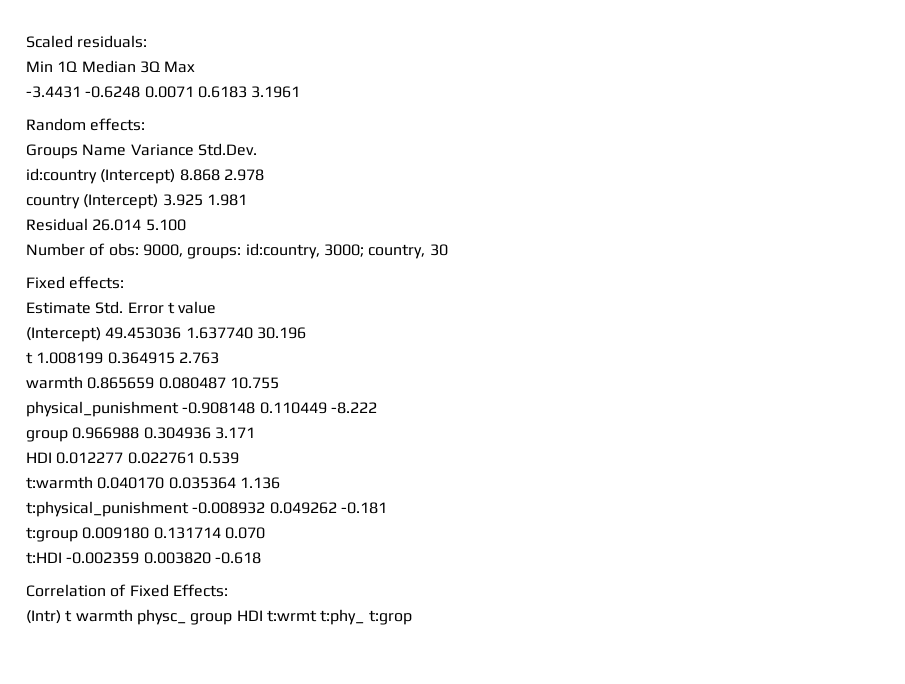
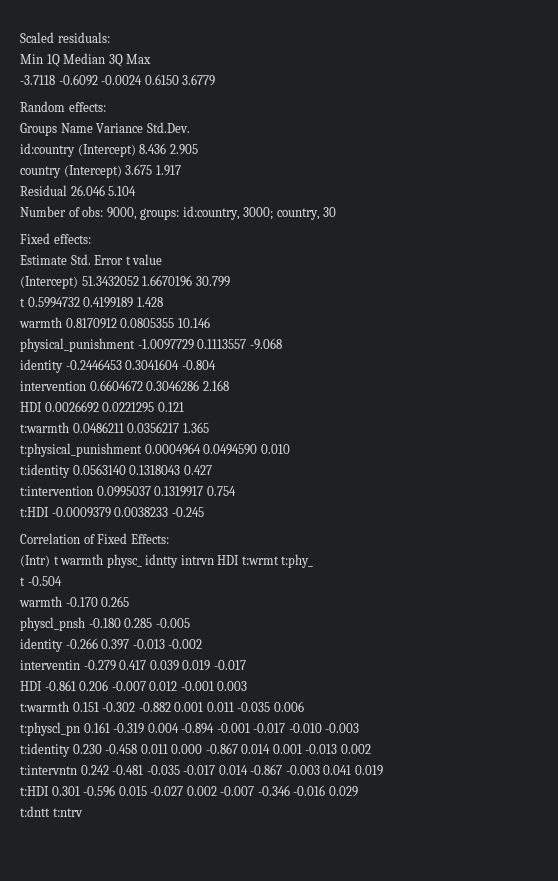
- -3.4431 -0.6248 0.0071 0.6183 3.1961
+ -3.7118 -0.6092 -0.0024 0.6150 3.6779
- id:country (Intercept) 8.868 2.978
+ id:country (Intercept) 8.436 2.905
- country (Intercept) 3.925 1.981
+ country (Intercept) 3.675 1.917
- Residual 26.014 5.100
+ Residual 26.046 5.104
- (Intercept) 49.453036 1.637740 30.196
- t 1.008199 0.364915 2.763
- warmth 0.865659 0.080487 10.755
- physical_punishment -0.908148 0.110449 -8.222
- group 0.966988 0.304936 3.171
- HDI 0.012277 0.022761 0.539
- t:warmth 0.040170 0.035364 1.136
- t:physical_punishment -0.008932 0.049262 -0.181
- t:group 0.009180 0.131714 0.070
- t:HDI -0.002359 0.003820 -0.618
+ (Intercept) 51.3432052 1.6670196 30.799
+ t 0.5994732 0.4199189 1.428
+ warmth 0.8170912 0.0805355 10.146
+ physical_punishment -1.0097729 0.1113557 -9.068
+ identity -0.2446453 0.3041604 -0.804
+ intervention 0.6604672 0.3046286 2.168
+ HDI 0.0026692 0.0221295 0.121
+ t:warmth 0.0486211 0.0356217 1.365
+ t:physical_punishment 0.0004964 0.0494590 0.010
+ t:identity 0.0563140 0.1318043 0.427
+ t:intervention 0.0995037 0.1319917 0.754
+ t:HDI -0.0009379 0.0038233 -0.245
- (Intr) t warmth physc_ group HDI t:wrmt t:phy_ t:grop
+ (Intr) t warmth physc_ idntty intrvn HDI t:wrmt t:phy_
+ t -0.504
+ warmth -0.170 0.265
+ physcl_pnsh -0.180 0.285 -0.005
+ identity -0.266 0.397 -0.013 -0.002
+ interventin -0.279 0.417 0.039 0.019 -0.017
+ HDI -0.861 0.206 -0.007 0.012 -0.001 0.003
+ t:warmth 0.151 -0.302 -0.882 0.001 0.011 -0.035 0.006
+ t:physcl_pn 0.161 -0.319 0.004 -0.894 -0.001 -0.017 -0.010 -0.003
+ t:identity 0.230 -0.458 0.011 0.000 -0.867 0.014 0.001 -0.013 0.002
+ t:intervntn 0.242 -0.481 -0.035 -0.017 0.014 -0.867 -0.003 0.041 0.019
+ t:HDI 0.301 -0.596 0.015 -0.027 0.002 -0.007 -0.346 -0.016 0.029
+ t:dntt t:ntrv

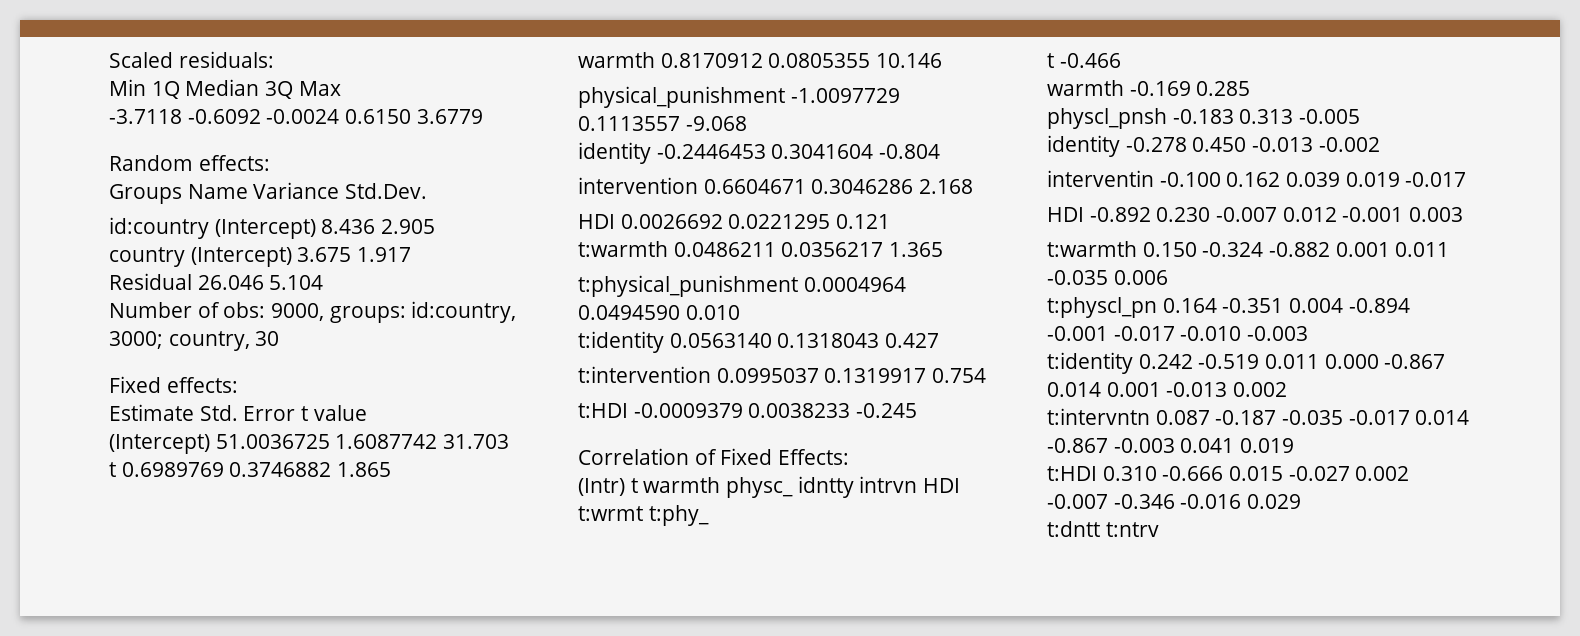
- (Intercept) 51.3432052 1.6670196 30.799
- t 0.5994732 0.4199189 1.428
+ (Intercept) 51.0036725 1.6087742 31.703
+ t 0.6989769 0.3746882 1.865
- intervention 0.6604672 0.3046286 2.168
+ intervention 0.6604671 0.3046286 2.168
- t -0.504
- warmth -0.170 0.265
+ t -0.466
+ warmth -0.169 0.285
- physcl_pnsh -0.180 0.285 -0.005
+ physcl_pnsh -0.183 0.313 -0.005
- identity -0.266 0.397 -0.013 -0.002
+ identity -0.278 0.450 -0.013 -0.002
- interventin -0.279 0.417 0.039 0.019 -0.017
+ interventin -0.100 0.162 0.039 0.019 -0.017
- HDI -0.861 0.206 -0.007 0.012 -0.001 0.003
+ HDI -0.892 0.230 -0.007 0.012 -0.001 0.003
- t:warmth 0.151 -0.302 -0.882 0.001 0.011 -0.035 0.006
+ t:warmth 0.150 -0.324 -0.882 0.001 0.011 -0.035 0.006
- t:physcl_pn 0.161 -0.319 0.004 -0.894 -0.001 -0.017 -0.010 -0.003
+ t:physcl_pn 0.164 -0.351 0.004 -0.894 -0.001 -0.017 -0.010 -0.003
- t:identity 0.230 -0.458 0.011 0.000 -0.867 0.014 0.001 -0.013 0.002
+ t:identity 0.242 -0.519 0.011 0.000 -0.867 0.014 0.001 -0.013 0.002
- t:intervntn 0.242 -0.481 -0.035 -0.017 0.014 -0.867 -0.003 0.041 0.019
+ t:intervntn 0.087 -0.187 -0.035 -0.017 0.014 -0.867 -0.003 0.041 0.019
- t:HDI 0.301 -0.596 0.015 -0.027 0.002 -0.007 -0.346 -0.016 0.029
+ t:HDI 0.310 -0.666 0.015 -0.027 0.002 -0.007 -0.346 -0.016 0.029

